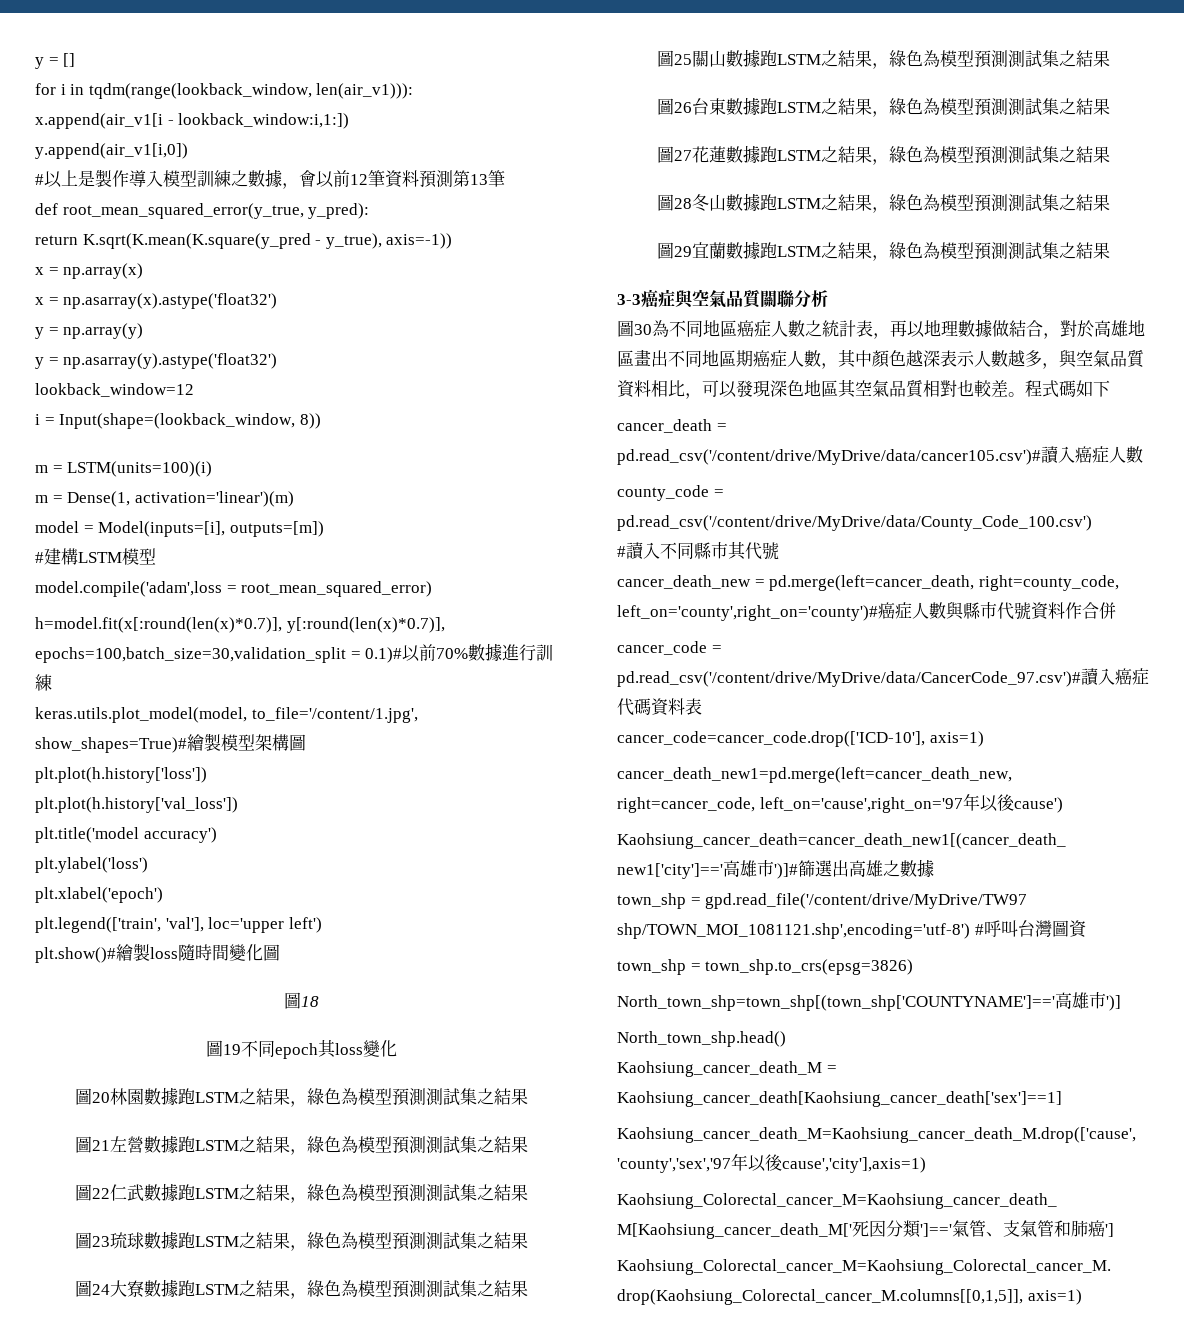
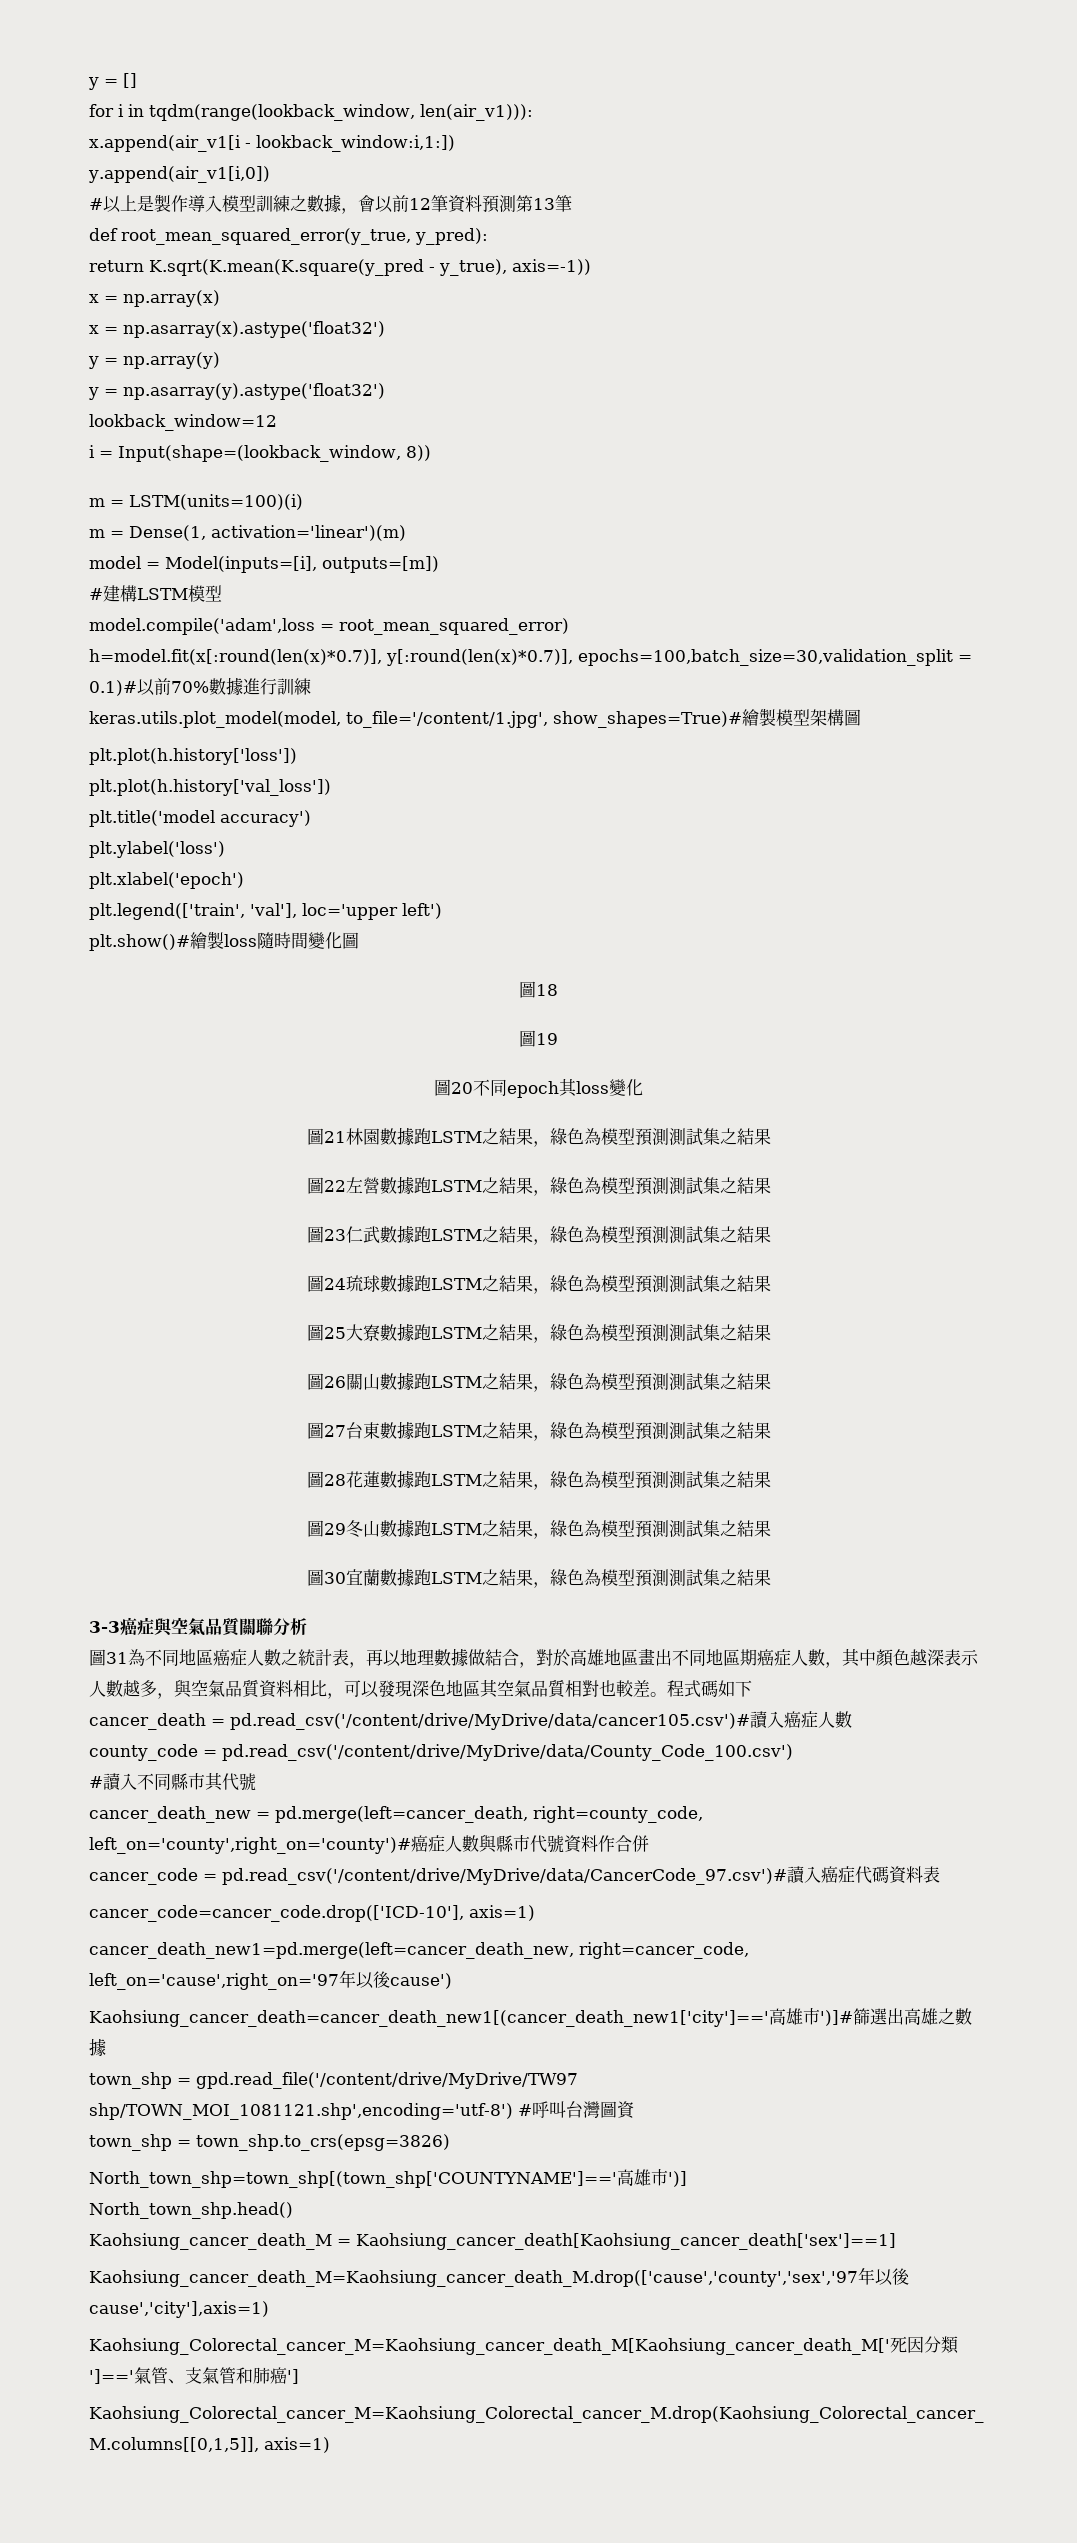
- 圖19不同epoch其loss變化
+ 圖19
+ 圖20不同epoch其loss變化
- 圖20林園數據跑LSTM之結果，綠色為模型預測測試集之結果
+ 圖21林園數據跑LSTM之結果，綠色為模型預測測試集之結果
- 圖21左營數據跑LSTM之結果，綠色為模型預測測試集之結果
+ 圖22左營數據跑LSTM之結果，綠色為模型預測測試集之結果
- 圖22仁武數據跑LSTM之結果，綠色為模型預測測試集之結果
+ 圖23仁武數據跑LSTM之結果，綠色為模型預測測試集之結果
- 圖23琉球數據跑LSTM之結果，綠色為模型預測測試集之結果
+ 圖24琉球數據跑LSTM之結果，綠色為模型預測測試集之結果
- 圖24大寮數據跑LSTM之結果，綠色為模型預測測試集之結果
+ 圖25大寮數據跑LSTM之結果，綠色為模型預測測試集之結果
- 圖25關山數據跑LSTM之結果，綠色為模型預測測試集之結果
+ 圖26關山數據跑LSTM之結果，綠色為模型預測測試集之結果
- 圖26台東數據跑LSTM之結果，綠色為模型預測測試集之結果
+ 圖27台東數據跑LSTM之結果，綠色為模型預測測試集之結果
- 圖27花蓮數據跑LSTM之結果，綠色為模型預測測試集之結果
+ 圖28花蓮數據跑LSTM之結果，綠色為模型預測測試集之結果
- 圖28冬山數據跑LSTM之結果，綠色為模型預測測試集之結果
+ 圖29冬山數據跑LSTM之結果，綠色為模型預測測試集之結果
- 圖29宜蘭數據跑LSTM之結果，綠色為模型預測測試集之結果
+ 圖30宜蘭數據跑LSTM之結果，綠色為模型預測測試集之結果
- 圖30為不同地區癌症人數之統計表，再以地理數據做結合，對於高雄地區畫出不同地區期癌症人數，其中顏色越深表示人數越多，與空氣品質資料相比，可以發現深色地區其空氣品質相對也較差。
+ 圖31為不同地區癌症人數之統計表，再以地理數據做結合，對於高雄地區畫出不同地區期癌症人數，其中顏色越深表示人數越多，與空氣品質資料相比，可以發現深色地區其空氣品質相對也較差。

